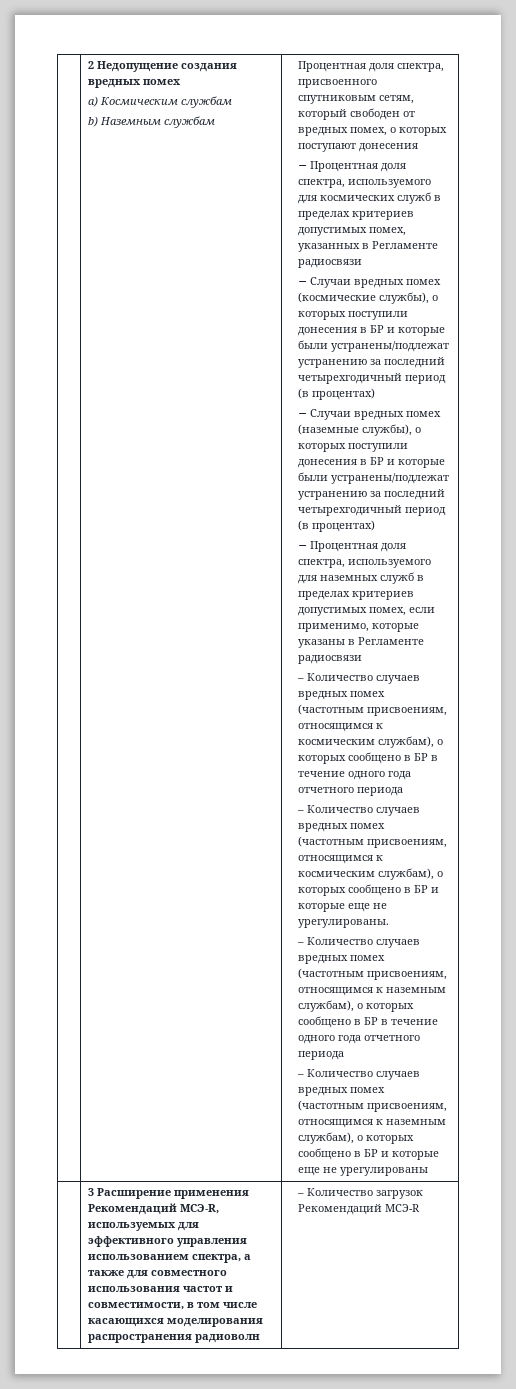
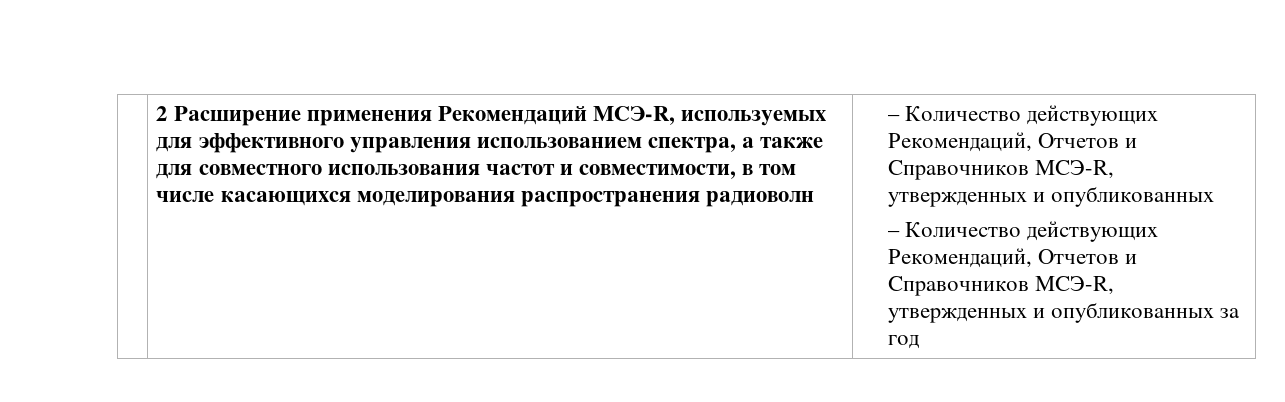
- 2 Недопущение создания вредных помех
- a) Космическим службам
- b) Наземным службам | Процентная доля спектра, присвоенного спутниковым сетям, который свободен от вредных помех, о которых поступают донесения
- − Процентная доля спектра, используемого для космических служб в пределах критериев допустимых помех, указанных в Регламенте радиосвязи
- − Случаи вредных помех (космические службы), о которых поступили донесения в БР и которые были устранены/подлежат устранению за последний четырехгодичный период (в процентах)
- − Случаи вредных помех (наземные службы), о которых поступили донесения в БР и которые были устранены/подлежат устранению за последний четырехгодичный период (в процентах)
- − Процентная доля спектра, используемого для наземных служб в пределах критериев допустимых помех, если применимо, которые указаны в Регламенте радиосвязи
- – Количество случаев вредных помех (частотным присвоениям, относящимся к космическим службам), о которых сообщено в БР в течение одного года отчетного периода
- – Количество случаев вредных помех (частотным присвоениям, относящимся к космическим службам), о которых сообщено в БР и которые еще не урегулированы.
- – Количество случаев вредных помех (частотным присвоениям, относящимся к наземным службам), о которых сообщено в БР в течение одного года отчетного периода
- – Количество случаев вредных помех (частотным присвоениям, относящимся к наземным службам), о которых сообщено в БР и которые еще не урегулированы
- | 3 Расширение применения Рекомендаций МСЭ-R, используемых для эффективного управления использованием спектра, а также для совместного использования частот и совместимости, в том числе касающихся моделирования распространения радиоволн | – Количество загрузок Рекомендаций МСЭ-R
+ 2 Расширение применения Рекомендаций МСЭ-R, используемых для эффективного управления использованием спектра, а также для совместного использования частот и совместимости, в том числе касающихся моделирования распространения радиоволн | – Количество действующих Рекомендаций, Отчетов и Справочников МСЭ-R, утвержденных и опубликованных
+ – Количество действующих Рекомендаций, Отчетов и Справочников МСЭ-R, утвержденных и опубликованных за год

